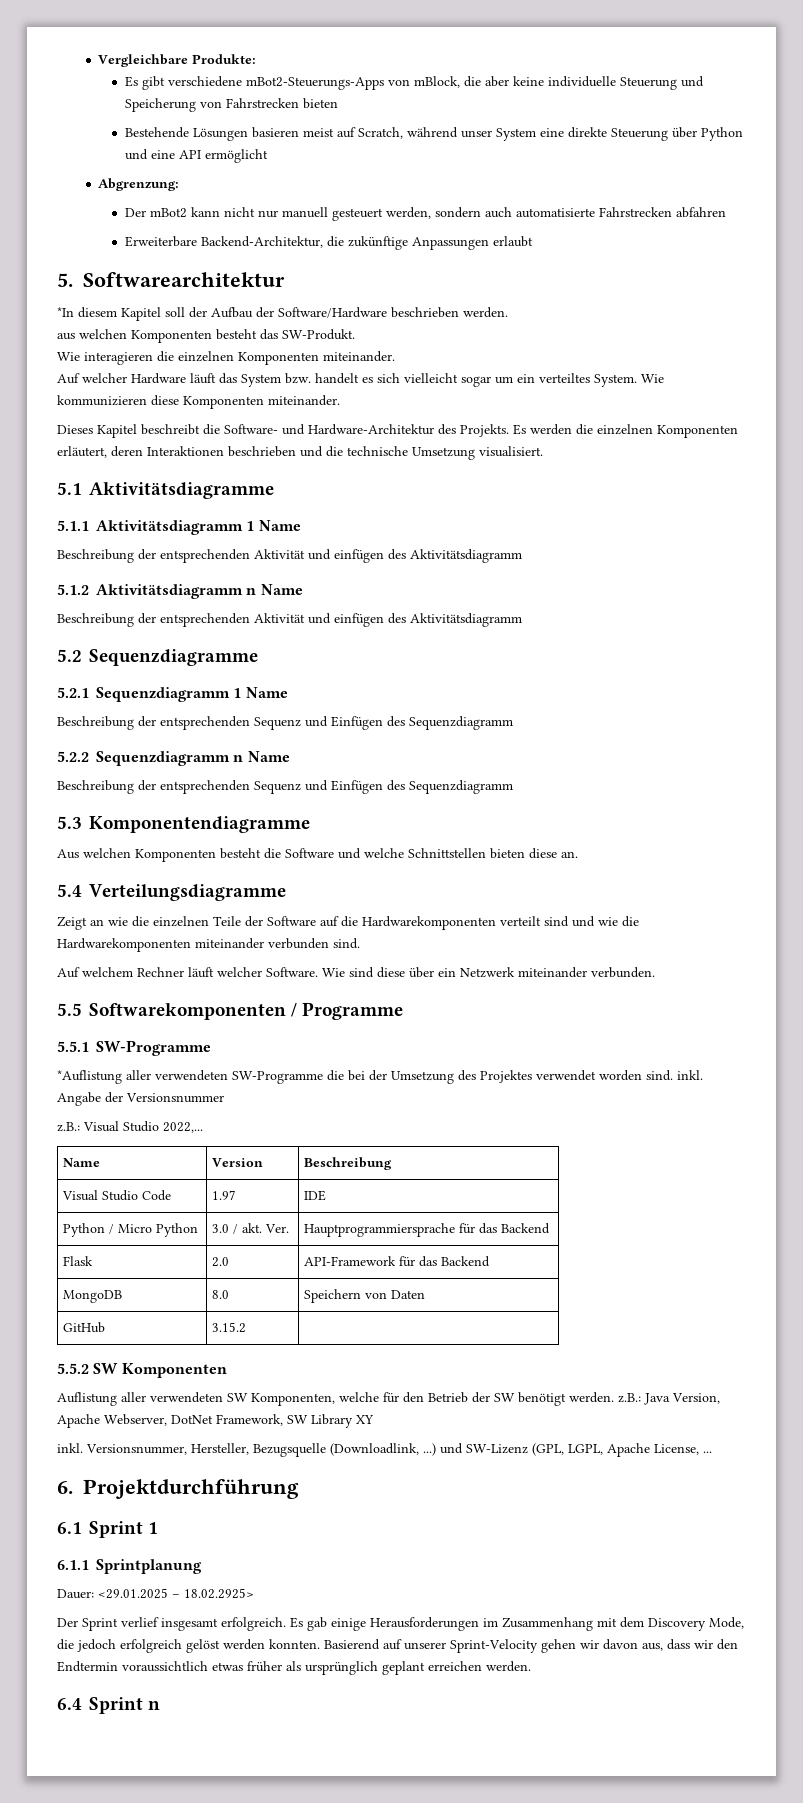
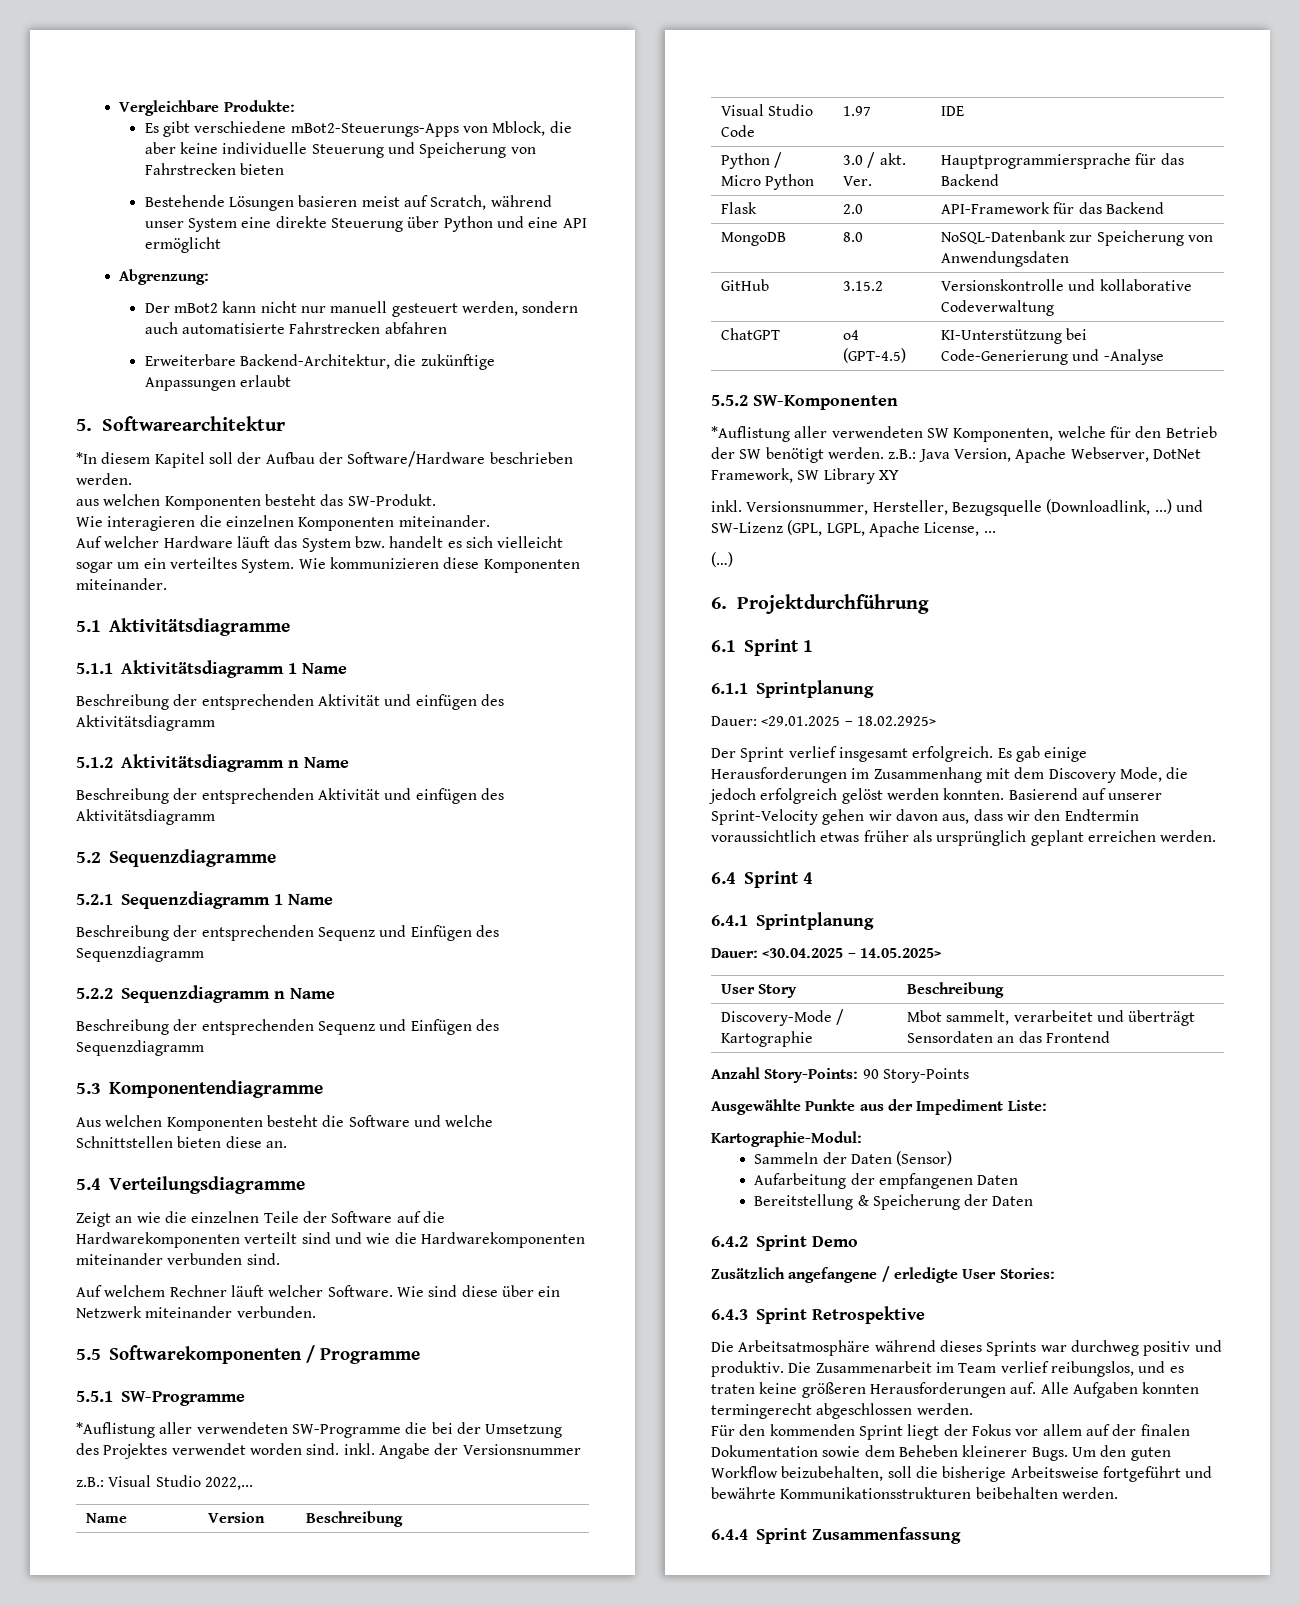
- Es gibt verschiedene mBot2-Steuerungs-Apps von mBlock, die aber keine individuelle Steuerung und Speicherung von Fahrstrecken bieten
+ Es gibt verschiedene mBot2-Steuerungs-Apps von Mblock, die aber keine individuelle Steuerung und Speicherung von Fahrstrecken bieten
- Dieses Kapitel beschreibt die Software- und Hardware-Architektur des Projekts. Es werden die einzelnen Komponenten erläutert, deren Interaktionen beschrieben und die technische Umsetzung visualisiert.
- MongoDB | 8.0 | Speichern von Daten
- GitHub | 3.15.2 |
- 5.5.2 SW Komponenten
- Auflistung aller verwendeten SW Komponenten, welche für den Betrieb der SW benötigt werden. z.B.: Java Version, Apache Webserver, DotNet Framework, SW Library XY
+ MongoDB | 8.0 | NoSQL-Datenbank zur Speicherung von Anwendungsdaten
+ GitHub | 3.15.2 | Versionskontrolle und kollaborative Codeverwaltung
+ ChatGPT | o4 (GPT-4.5) | KI-Unterstützung bei Code-Generierung und -Analyse
+ 5.5.2 SW-Komponenten
+ *Auflistung aller verwendeten SW Komponenten, welche für den Betrieb der SW benötigt werden. z.B.: Java Version, Apache Webserver, DotNet Framework, SW Library XY
+ (…)
- 6.4 Sprint n
+ 6.4 Sprint 4
+ 6.4.1 Sprintplanung
+ Dauer: <30.04.2025 – 14.05.2025>
+ User Story | Beschreibung
+ Discovery-Mode / Kartographie | Mbot sammelt, verarbeitet und überträgt Sensordaten an das Frontend
+ Anzahl Story-Points: 90 Story-Points
+ Ausgewählte Punkte aus der Impediment Liste:
+ Kartographie-Modul:
+ Sammeln der Daten (Sensor)
+ Aufarbeitung der empfangenen Daten
+ Bereitstellung & Speicherung der Daten
+ 6.4.2 Sprint Demo
+ Zusätzlich angefangene / erledigte User Stories:
+ 6.4.3 Sprint Retrospektive
+ Die Arbeitsatmosphäre während dieses Sprints war durchweg positiv und produktiv. Die Zusammenarbeit im Team verlief reibungslos, und es traten keine größeren Herausforderungen auf. Alle Aufgaben konnten termingerecht abgeschlossen werden.
+ Für den kommenden Sprint liegt der Fokus vor allem auf der finalen Dokumentation sowie dem Beheben kleinerer Bugs. Um den guten Workflow beizubehalten, soll die bisherige Arbeitsweise fortgeführt und bewährte Kommunikationsstrukturen beibehalten werden.
+ 6.4.4 Sprint Zusammenfassung

